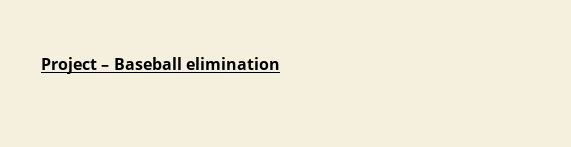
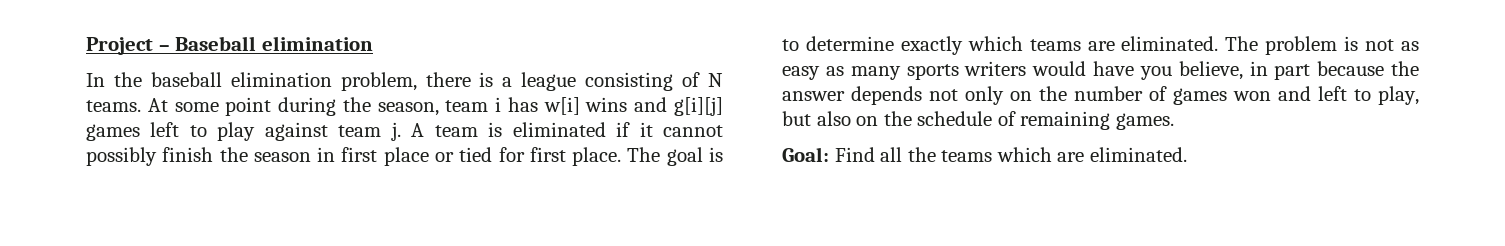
+ In the baseball elimination problem, there is a league consisting of N teams. At some point during the season, team i has w[i] wins and g[i][j] games left to play against team j. A team is eliminated if it cannot possibly finish the season in first place or tied for first place. The goal is to determine exactly which teams are eliminated. The problem is not as easy as many sports writers would have you believe, in part because the answer depends not only on the number of games won and left to play, but also on the schedule of remaining games.
+ Goal: Find all the teams which are eliminated.

